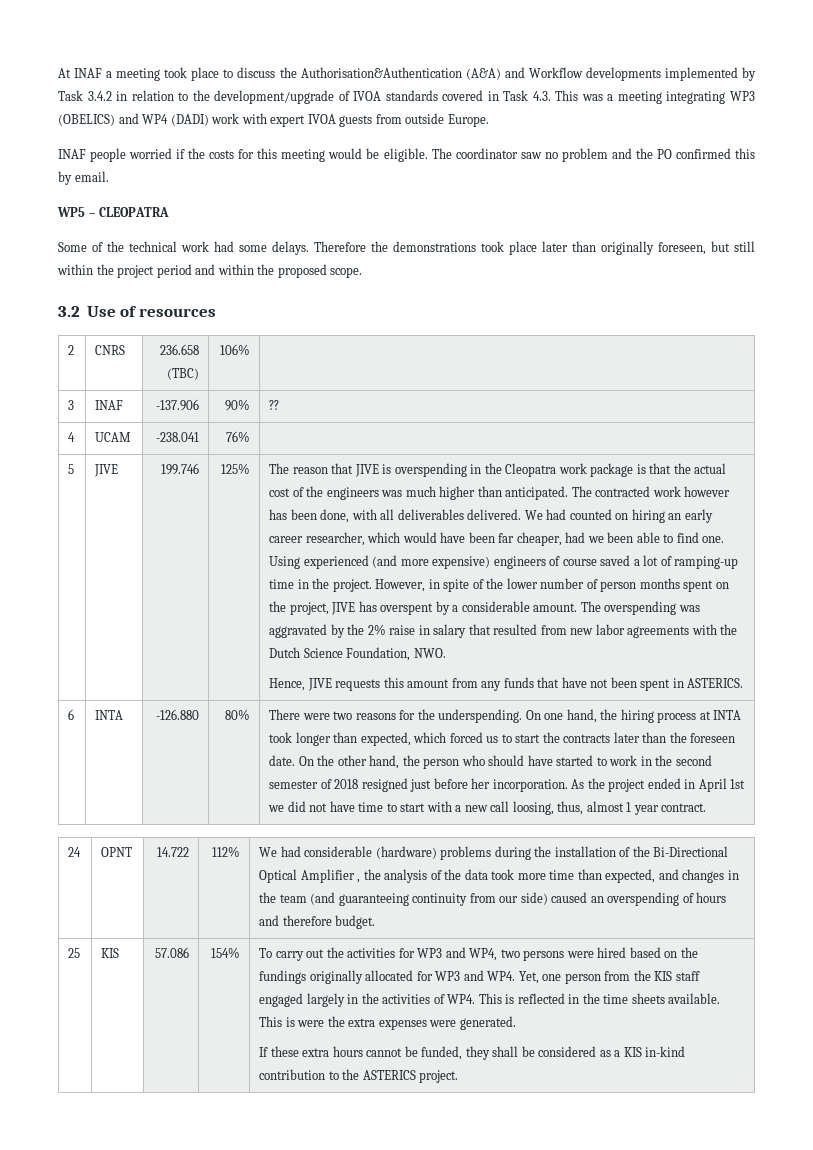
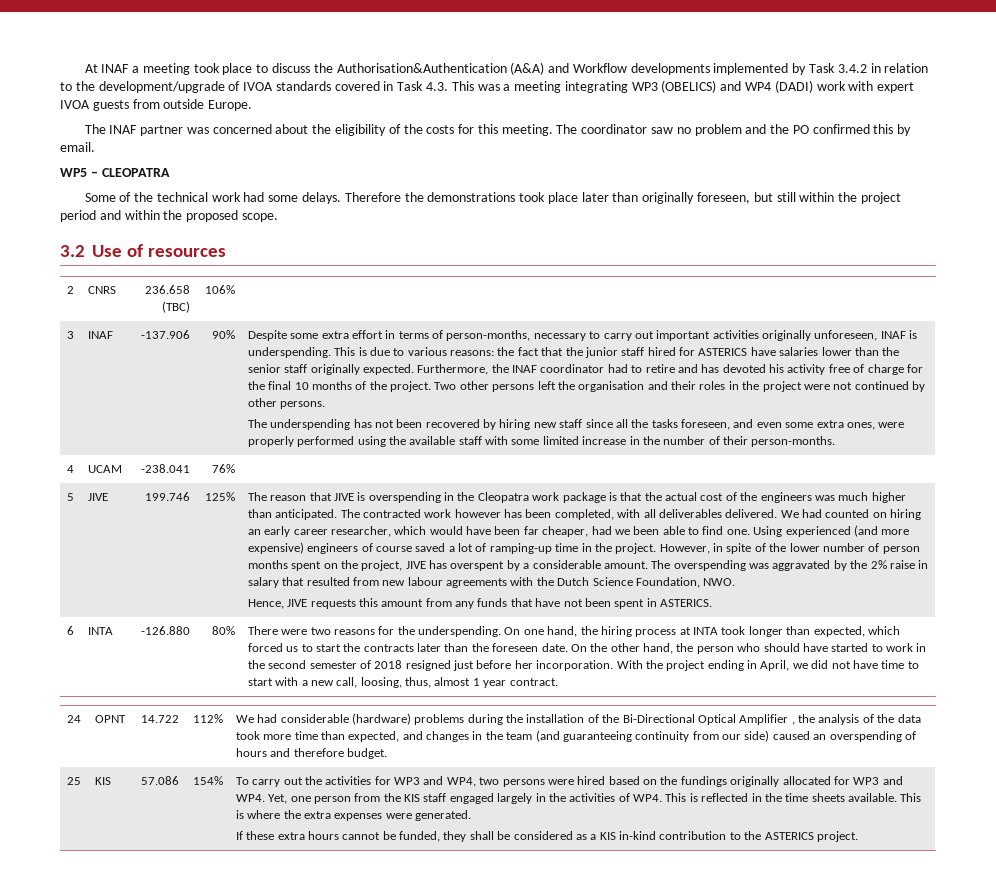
- INAF people worried if the costs for this meeting would be eligible.
+ The INAF partner was concerned about the eligibility of the costs for this meeting.
- ??
+ Despite some extra effort in terms of person-months, necessary to carry out important activities originally unforeseen, INAF is underspending. This is due to various reasons: the fact that the junior staff hired for ASTERICS have salaries lower than the senior staff originally expected. Furthermore, the INAF coordinator had to retire and has devoted his activity free of charge for the final 10 months of the project. Two other persons left the organisation and their roles in the project were not continued by other persons.
+ The underspending has not been recovered by hiring new staff since all the tasks foreseen, and even some extra ones, were properly performed using the available staff with some limited increase in the number of their person-months.
- The contracted work however has been done, with all deliverables delivered.
+ The contracted work however has been completed, with all deliverables delivered.
- The overspending was aggravated by the 2% raise in salary that resulted from new labor agreements with the Dutch Science Foundation, NWO.
+ The overspending was aggravated by the 2% raise in salary that resulted from new labour agreements with the Dutch Science Foundation, NWO.
- As the project ended in April 1st we did not have time to start with a new call loosing, thus, almost 1 year contract.
+ With the project ending in April, we did not have time to start with a new call, loosing, thus, almost 1 year contract.
- This is were the extra expenses were generated.
+ This is where the extra expenses were generated.

